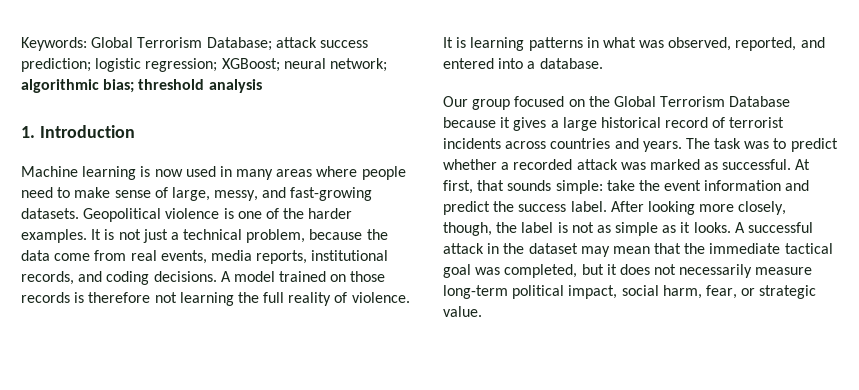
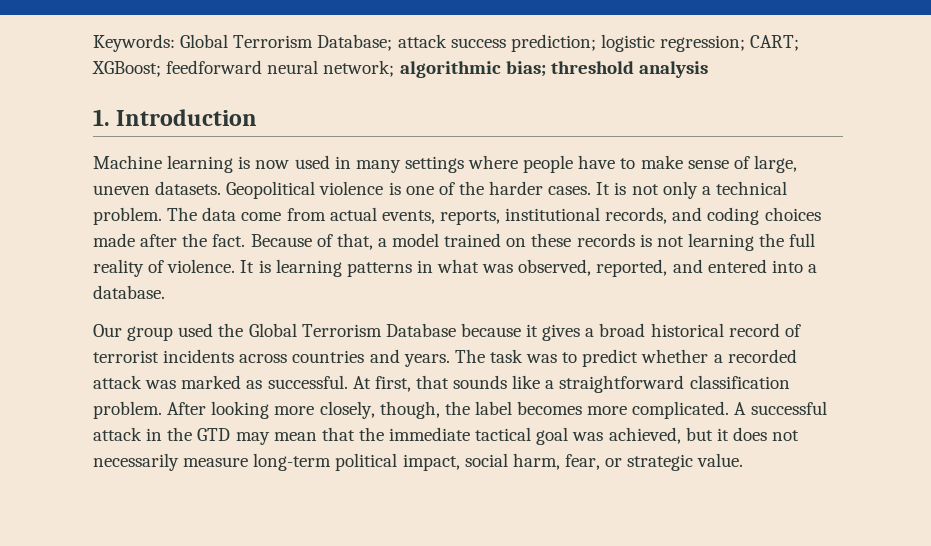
- Keywords: Global Terrorism Database; attack success prediction; logistic regression; XGBoost; neural network; algorithmic bias; threshold analysis
+ Keywords: Global Terrorism Database; attack success prediction; logistic regression; CART; XGBoost; feedforward neural network; algorithmic bias; threshold analysis
- Machine learning is now used in many areas where people need to make sense of large, messy, and fast-growing datasets.
+ Machine learning is now used in many settings where people have to make sense of large, uneven datasets.
- Geopolitical violence is one of the harder examples.
+ Geopolitical violence is one of the harder cases.
- It is not just a technical problem, because the data come from real events, media reports, institutional records, and coding decisions. A model trained on those records is therefore not learning the full reality of violence.
+ It is not only a technical problem. The data come from actual events, reports, institutional records, and coding choices made after the fact. Because of that, a model trained on these records is not learning the full reality of violence.
- Our group focused on the Global Terrorism Database because it gives a large historical record of terrorist incidents across countries and years.
+ Our group used the Global Terrorism Database because it gives a broad historical record of terrorist incidents across countries and years.
- At first, that sounds simple: take the event information and predict the success label.
+ At first, that sounds like a straightforward classification problem.
- After looking more closely, though, the label is not as simple as it looks.
+ After looking more closely, though, the label becomes more complicated.
- A successful attack in the dataset may mean that the immediate tactical goal was completed, but it does not necessarily measure long-term political impact, social harm, fear, or strategic value.
+ A successful attack in the GTD may mean that the immediate tactical goal was achieved, but it does not necessarily measure long-term political impact, social harm, fear, or strategic value.

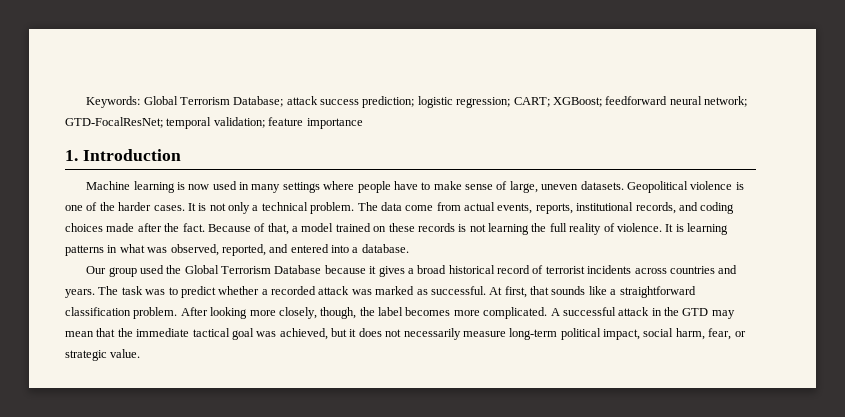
- Keywords: Global Terrorism Database; attack success prediction; logistic regression; CART; XGBoost; feedforward neural network; algorithmic bias; threshold analysis
+ Keywords: Global Terrorism Database; attack success prediction; logistic regression; CART; XGBoost; feedforward neural network; GTD-FocalResNet; temporal validation; feature importance

